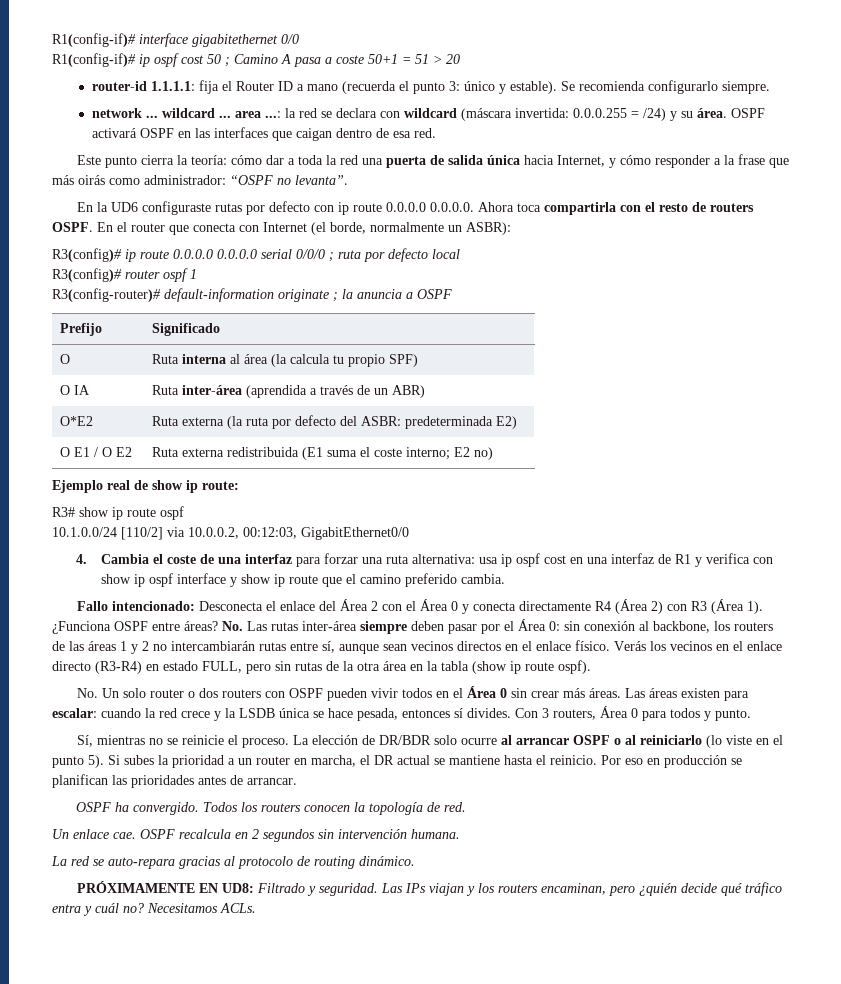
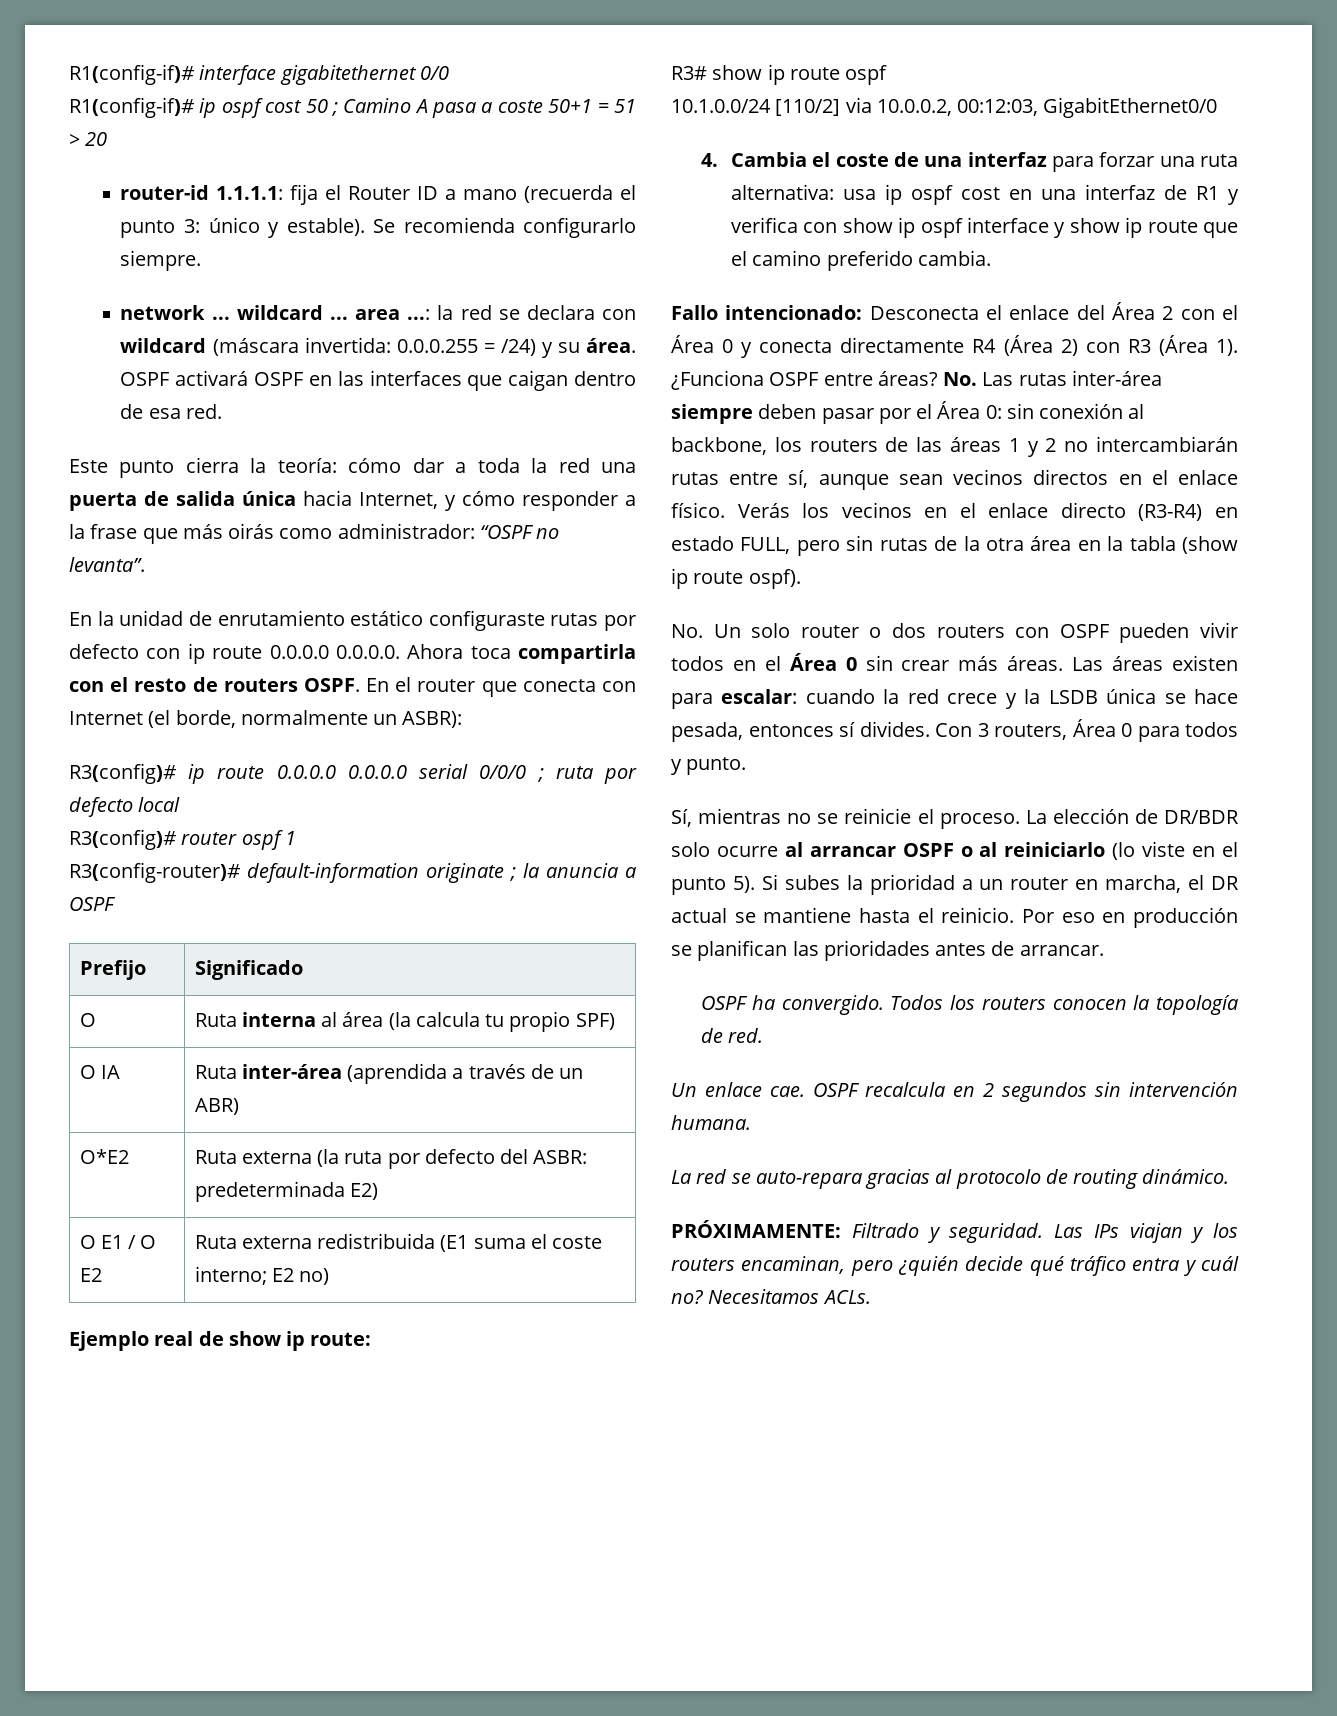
- En la UD6 configuraste rutas por defecto con ip route 0.0.0.0 0.0.0.0. Ahora toca compartirla con el resto de routers OSPF.
+ En la unidad de enrutamiento estático configuraste rutas por defecto con ip route 0.0.0.0 0.0.0.0. Ahora toca compartirla con el resto de routers OSPF.
- PRÓXIMAMENTE EN UD8: Filtrado y seguridad.
+ PRÓXIMAMENTE: Filtrado y seguridad.

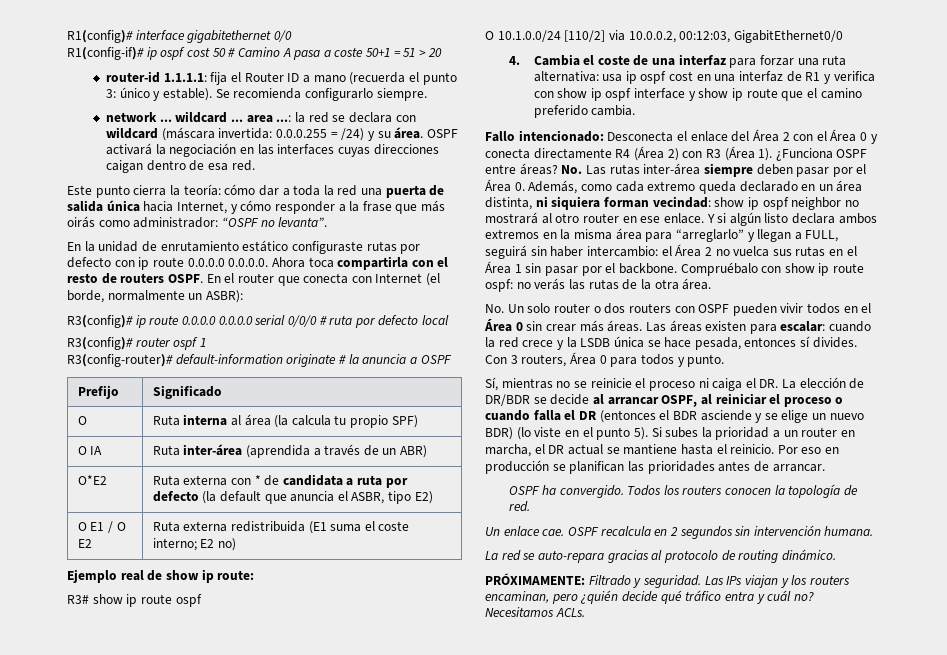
- R1(config-if)# interface gigabitethernet 0/0
+ R1(config)# interface gigabitethernet 0/0
- R1(config-if)# ip ospf cost 50 ; Camino A pasa a coste 50+1 = 51 > 20
+ R1(config-if)# ip ospf cost 50 # Camino A pasa a coste 50+1 = 51 > 20
- OSPF activará OSPF en las interfaces que caigan dentro de esa red.
+ OSPF activará la negociación en las interfaces cuyas direcciones caigan dentro de esa red.
- R3(config)# ip route 0.0.0.0 0.0.0.0 serial 0/0/0 ; ruta por defecto local
+ R3(config)# ip route 0.0.0.0 0.0.0.0 serial 0/0/0 # ruta por defecto local
- R3(config-router)# default-information originate ; la anuncia a OSPF
+ R3(config-router)# default-information originate # la anuncia a OSPF
- O*E2 | Ruta externa (la ruta por defecto del ASBR: predeterminada E2)
+ O*E2 | Ruta externa con * de candidata a ruta por defecto (la default que anuncia el ASBR, tipo E2)
- 10.1.0.0/24 [110/2] via 10.0.0.2, 00:12:03, GigabitEthernet0/0
+ O 10.1.0.0/24 [110/2] via 10.0.0.2, 00:12:03, GigabitEthernet0/0
- No. Las rutas inter-área siempre deben pasar por el Área 0: sin conexión al backbone, los routers de las áreas 1 y 2 no intercambiarán rutas entre sí, aunque sean vecinos directos en el enlace físico. Verás los vecinos en el enlace directo (R3-R4) en estado FULL, pero sin rutas de la otra área en la tabla (show ip route ospf).
+ No. Las rutas inter-área siempre deben pasar por el Área 0. Además, como cada extremo queda declarado en un área distinta, ni siquiera forman vecindad: show ip ospf neighbor no mostrará al otro router en ese enlace. Y si algún listo declara ambos extremos en la misma área para “arreglarlo” y llegan a FULL, seguirá sin haber intercambio: el Área 2 no vuelca sus rutas en el Área 1 sin pasar por el backbone. Compruébalo con show ip route ospf: no verás las rutas de la otra área.
- Sí, mientras no se reinicie el proceso. La elección de DR/BDR solo ocurre al arrancar OSPF o al reiniciarlo (lo viste en el punto 5).
+ Sí, mientras no se reinicie el proceso ni caiga el DR. La elección de DR/BDR se decide al arrancar OSPF, al reiniciar el proceso o cuando falla el DR (entonces el BDR asciende y se elige un nuevo BDR) (lo viste en el punto 5).

